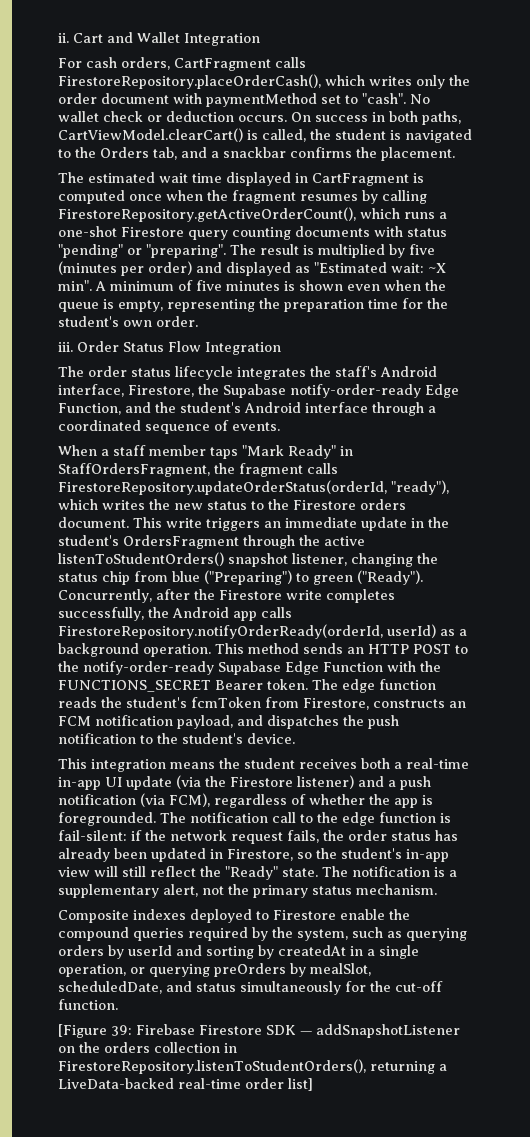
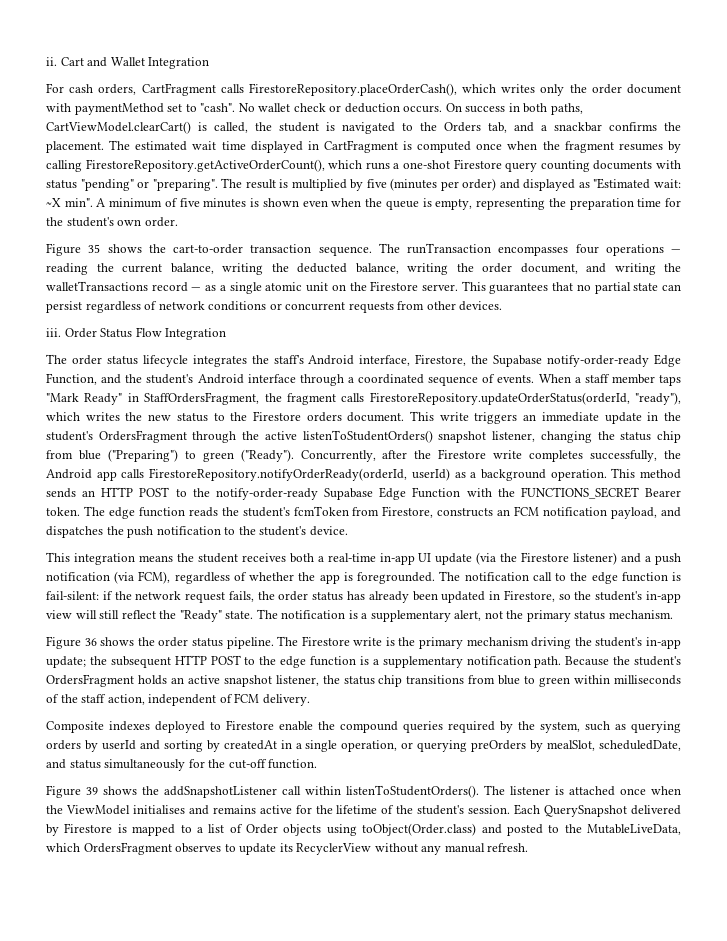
- On success in both paths, CartViewModel.clearCart() is called, the student is navigated to the Orders tab, and a snackbar confirms the placement.
- The estimated wait time displayed in CartFragment is computed once when the fragment resumes by calling FirestoreRepository.getActiveOrderCount(), which runs a one-shot Firestore query counting documents with status "pending" or "preparing".
+ On success in both paths, CartViewModel.clearCart() is called, the student is navigated to the Orders tab, and a snackbar confirms the placement. The estimated wait time displayed in CartFragment is computed once when the fragment resumes by calling FirestoreRepository.getActiveOrderCount(), which runs a one-shot Firestore query counting documents with status "pending" or "preparing".
+ Figure 35 shows the cart-to-order transaction sequence. The runTransaction encompasses four operations — reading the current balance, writing the deducted balance, writing the order document, and writing the walletTransactions record — as a single atomic unit on the Firestore server. This guarantees that no partial state can persist regardless of network conditions or concurrent requests from other devices.
- The order status lifecycle integrates the staff's Android interface, Firestore, the Supabase notify-order-ready Edge Function, and the student's Android interface through a coordinated sequence of events.
- When a staff member taps "Mark Ready" in StaffOrdersFragment, the fragment calls FirestoreRepository.updateOrderStatus(orderId, "ready"), which writes the new status to the Firestore orders document.
+ The order status lifecycle integrates the staff's Android interface, Firestore, the Supabase notify-order-ready Edge Function, and the student's Android interface through a coordinated sequence of events. When a staff member taps "Mark Ready" in StaffOrdersFragment, the fragment calls FirestoreRepository.updateOrderStatus(orderId, "ready"), which writes the new status to the Firestore orders document.
+ Figure 36 shows the order status pipeline. The Firestore write is the primary mechanism driving the student's in-app update; the subsequent HTTP POST to the edge function is a supplementary notification path. Because the student's OrdersFragment holds an active snapshot listener, the status chip transitions from blue to green within milliseconds of the staff action, independent of FCM delivery.
- [Figure 39: Firebase Firestore SDK — addSnapshotListener on the orders collection in FirestoreRepository.listenToStudentOrders(), returning a LiveData-backed real-time order list]
+ Figure 39 shows the addSnapshotListener call within listenToStudentOrders(). The listener is attached once when the ViewModel initialises and remains active for the lifetime of the student's session. Each QuerySnapshot delivered by Firestore is mapped to a list of Order objects using toObject(Order.class) and posted to the MutableLiveData, which OrdersFragment observes to update its RecyclerView without any manual refresh.

